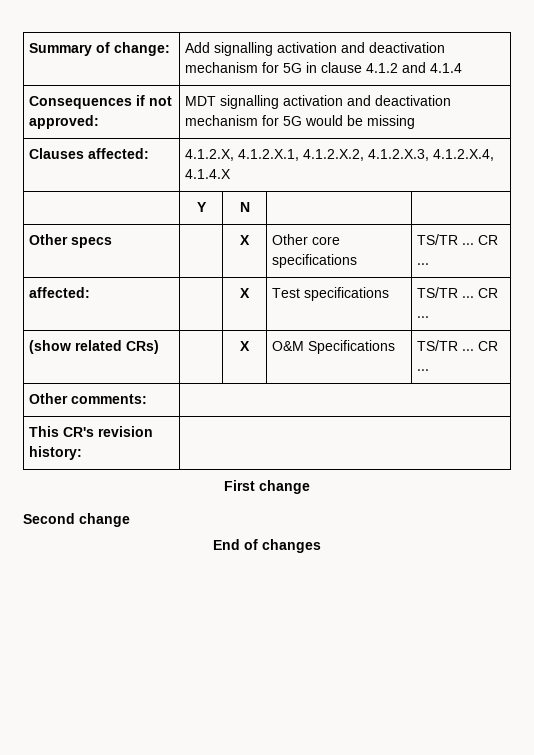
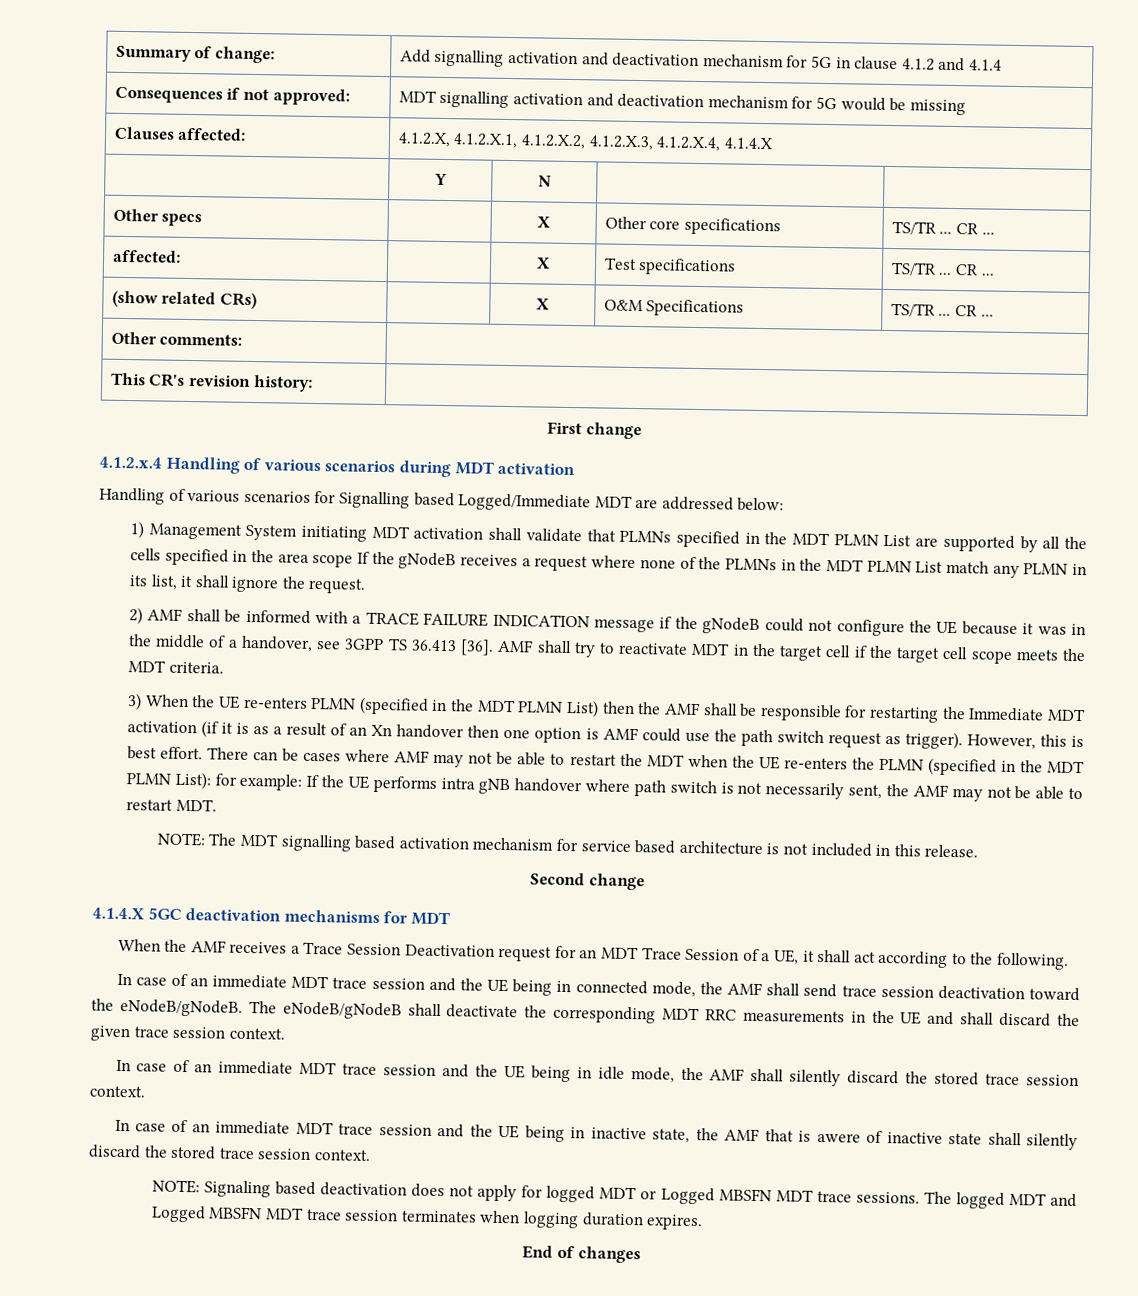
+ 4.1.2.x.4 Handling of various scenarios during MDT activation
+ Handling of various scenarios for Signalling based Logged/Immediate MDT are addressed below:
+ 1) Management System initiating MDT activation shall validate that PLMNs specified in the MDT PLMN List are supported by all the cells specified in the area scope If the gNodeB receives a request where none of the PLMNs in the MDT PLMN List match any PLMN in its list, it shall ignore the request.
+ 2) AMF shall be informed with a TRACE FAILURE INDICATION message if the gNodeB could not configure the UE because it was in the middle of a handover, see 3GPP TS 36.413 [36]. AMF shall try to reactivate MDT in the target cell if the target cell scope meets the MDT criteria.
+ 3) When the UE re-enters PLMN (specified in the MDT PLMN List) then the AMF shall be responsible for restarting the Immediate MDT activation (if it is as a result of an Xn handover then one option is AMF could use the path switch request as trigger). However, this is best effort. There can be cases where AMF may not be able to restart the MDT when the UE re-enters the PLMN (specified in the MDT PLMN List): for example: If the UE performs intra gNB handover where path switch is not necessarily sent, the AMF may not be able to restart MDT.
+ NOTE: The MDT signalling based activation mechanism for service based architecture is not included in this release.
  Second change
+ 4.1.4.X 5GC deactivation mechanisms for MDT
+ When the AMF receives a Trace Session Deactivation request for an MDT Trace Session of a UE, it shall act according to the following.
+ In case of an immediate MDT trace session and the UE being in connected mode, the AMF shall send trace session deactivation toward the eNodeB/gNodeB. The eNodeB/gNodeB shall deactivate the corresponding MDT RRC measurements in the UE and shall discard the given trace session context.
+ In case of an immediate MDT trace session and the UE being in idle mode, the AMF shall silently discard the stored trace session context.
+ In case of an immediate MDT trace session and the UE being in inactive state, the AMF that is awere of inactive state shall silently discard the stored trace session context.
+ NOTE: Signaling based deactivation does not apply for logged MDT or Logged MBSFN MDT trace sessions. The logged MDT and Logged MBSFN MDT trace session terminates when logging duration expires.

